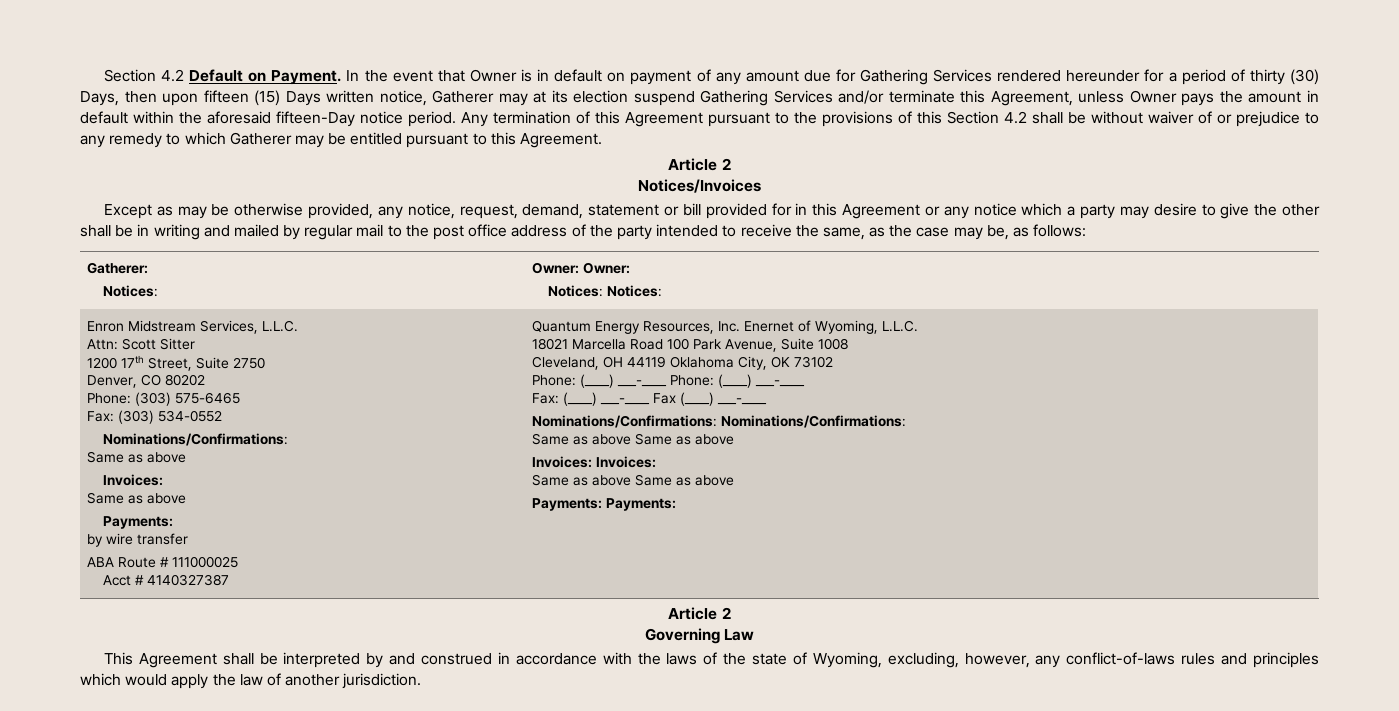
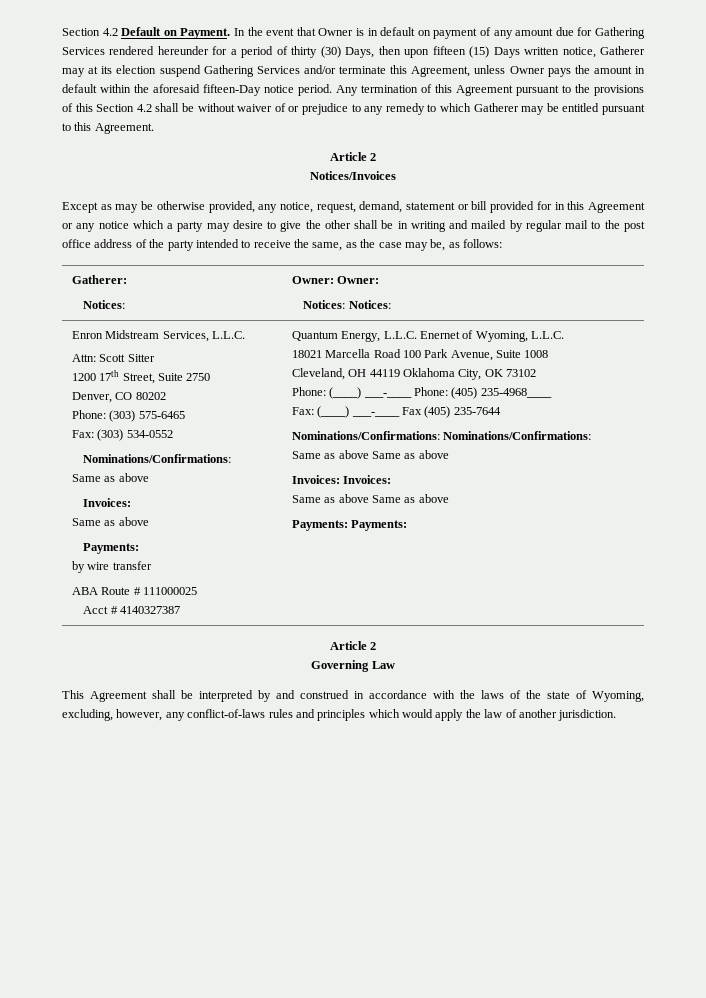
- Quantum Energy Resources, Inc. Enernet of Wyoming, L.L.C.
+ Quantum Energy, L.L.C. Enernet of Wyoming, L.L.C.
- Phone: (____) ___-____ Phone: (____) ___-____
+ Phone: (____) ___-____ Phone: (405) 235-4968____
- Fax: (____) ___-____ Fax (____) ___-____
+ Fax: (____) ___-____ Fax (405) 235-7644

